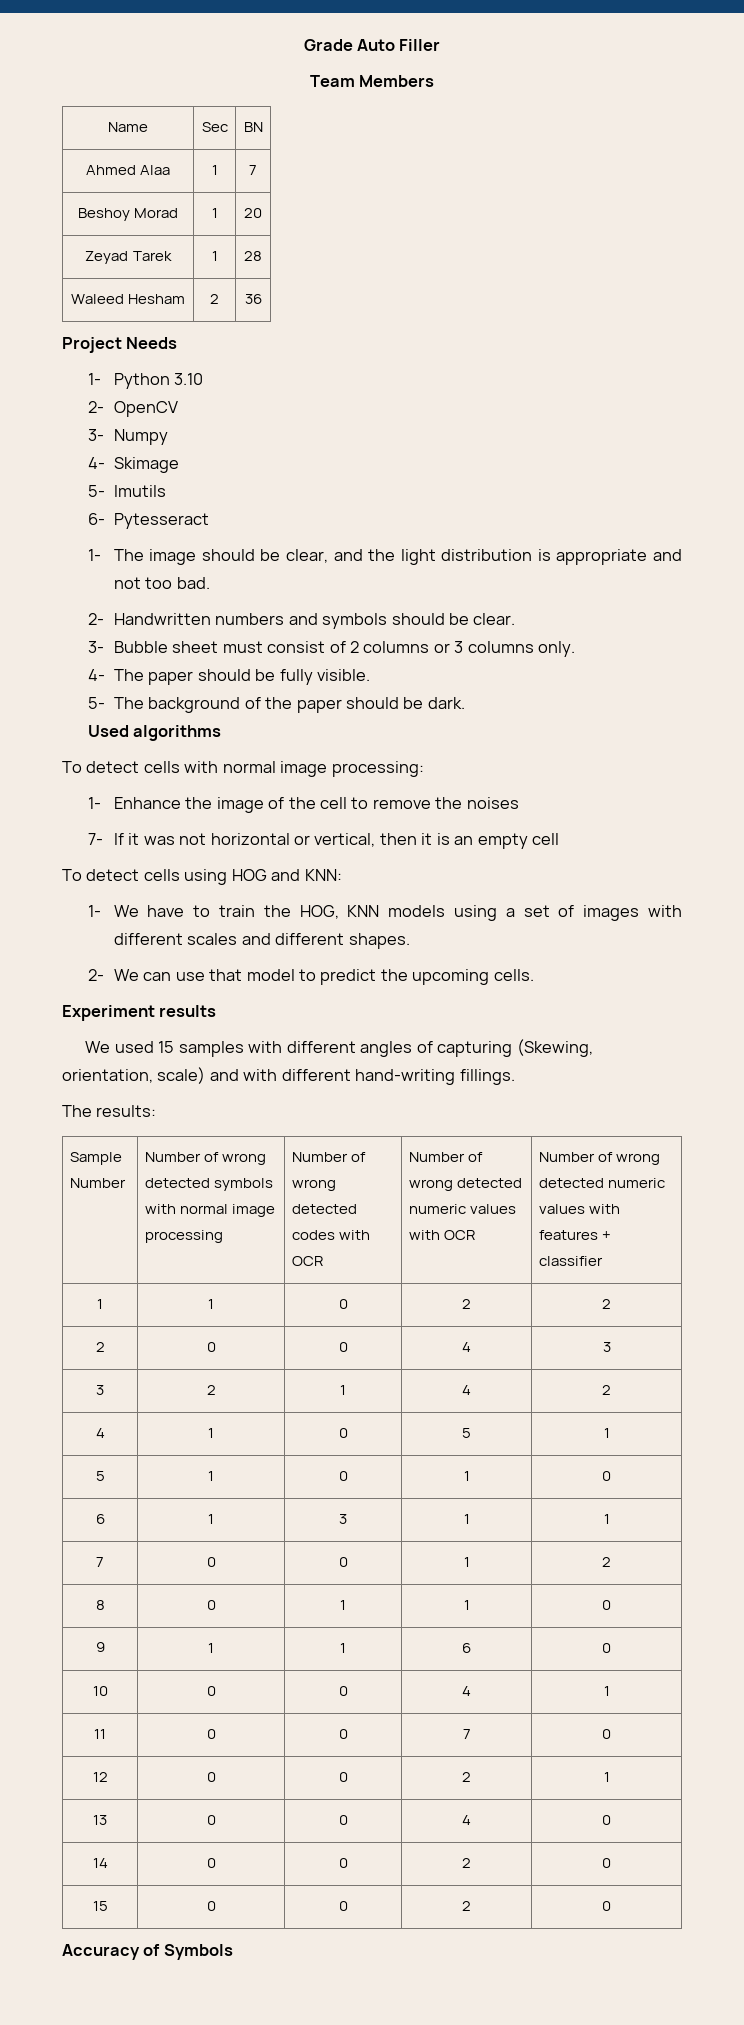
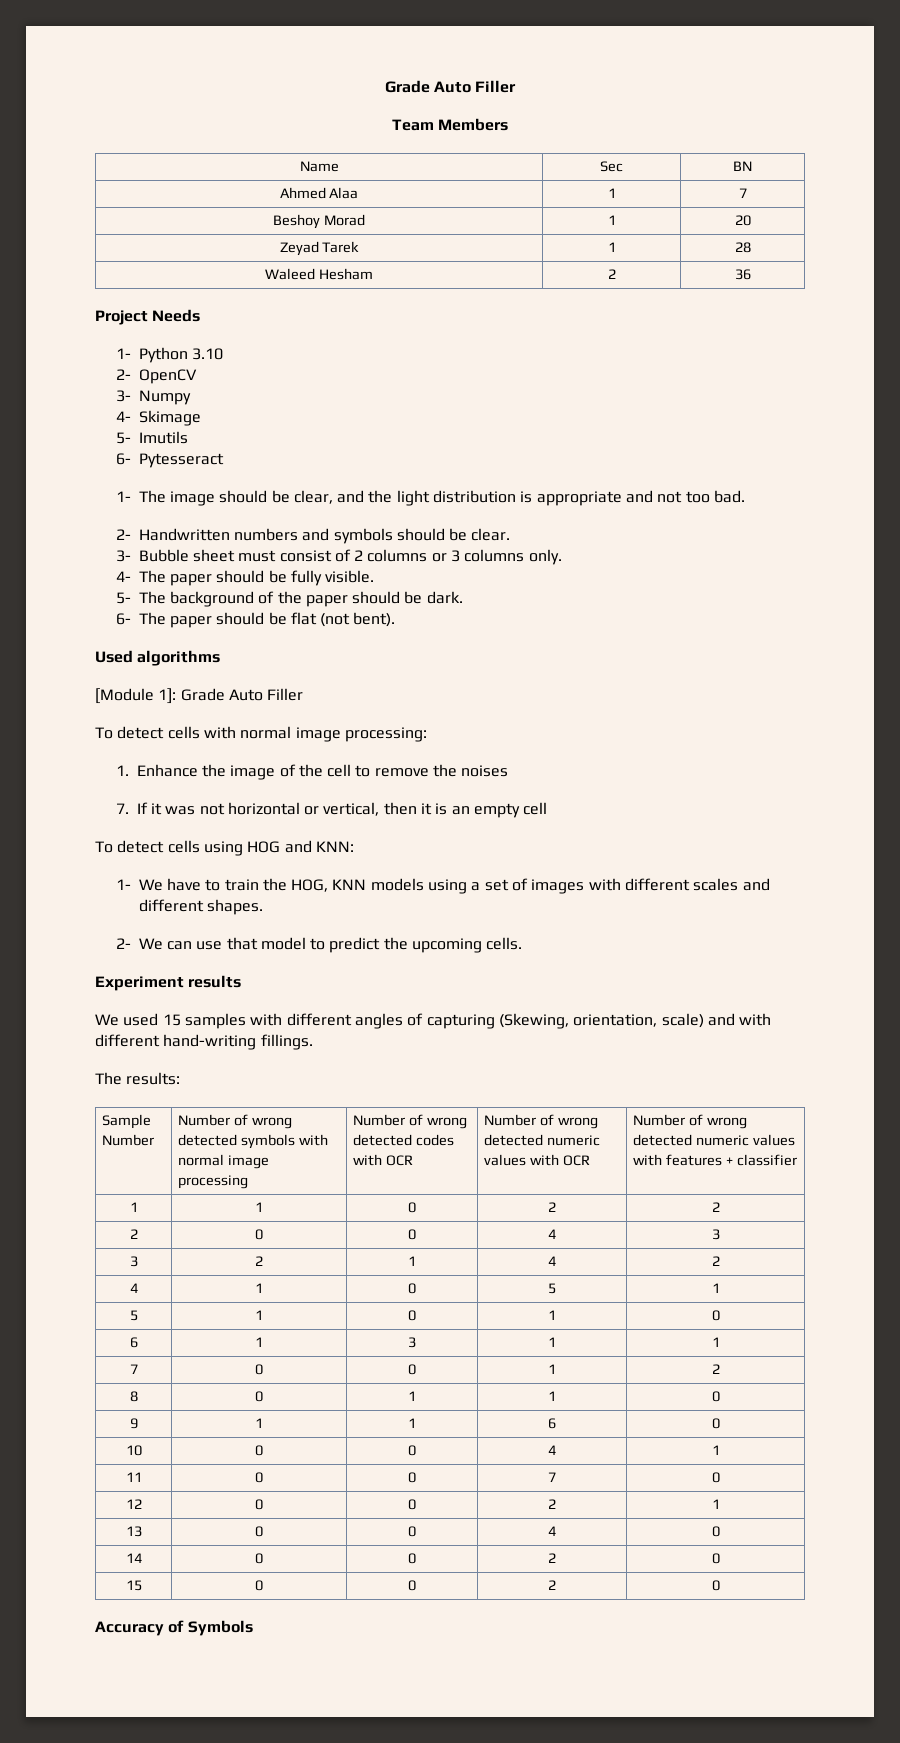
+ 6- The paper should be flat (not bent).
  Used algorithms
+ [Module 1]: Grade Auto Filler
- 1- Enhance the image of the cell to remove the noises
+ 1. Enhance the image of the cell to remove the noises
- 7- If it was not horizontal or vertical, then it is an empty cell
+ 7. If it was not horizontal or vertical, then it is an empty cell

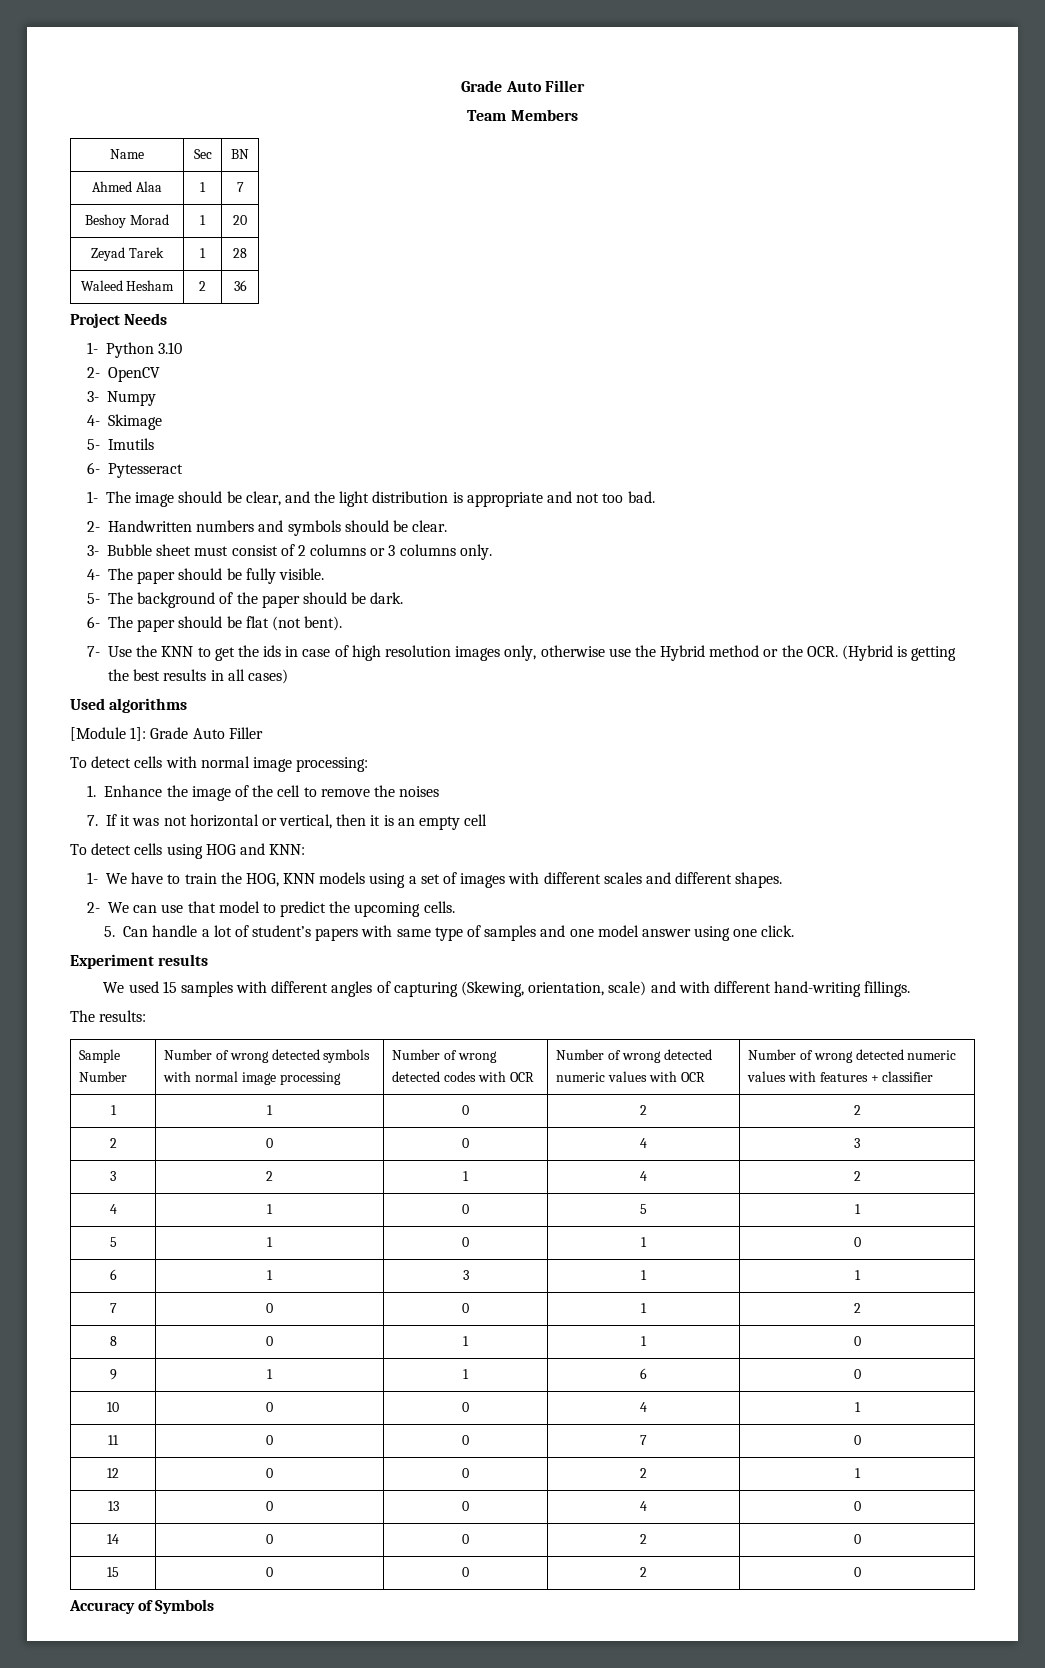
+ 7- Use the KNN to get the ids in case of high resolution images only, otherwise use the Hybrid method or the OCR. (Hybrid is getting the best results in all cases)
+ 5. Can handle a lot of student’s papers with same type of samples and one model answer using one click.

